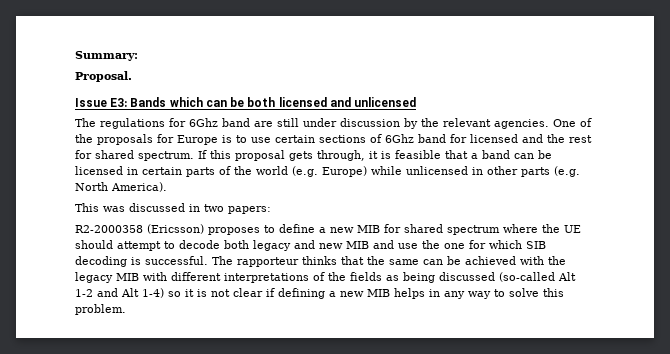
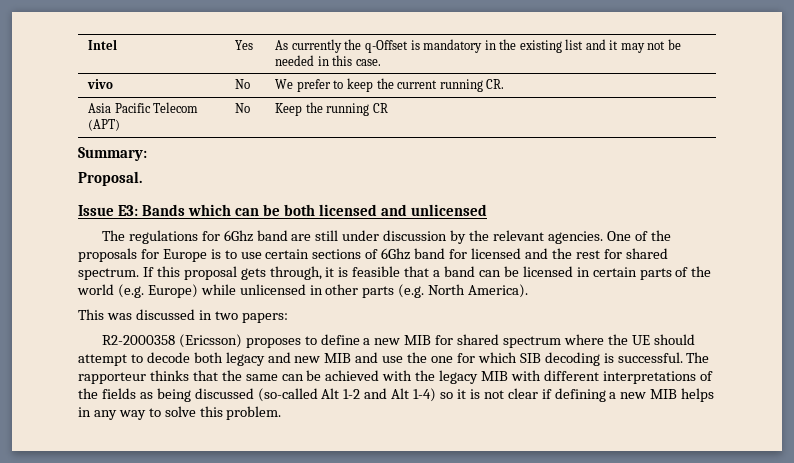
+ Intel | Yes | As currently the q-Offset is mandatory in the existing list and it may not be needed in this case.
+ vivo | No | We prefer to keep the current running CR.
+ Asia Pacific Telecom (APT) | No | Keep the running CR

